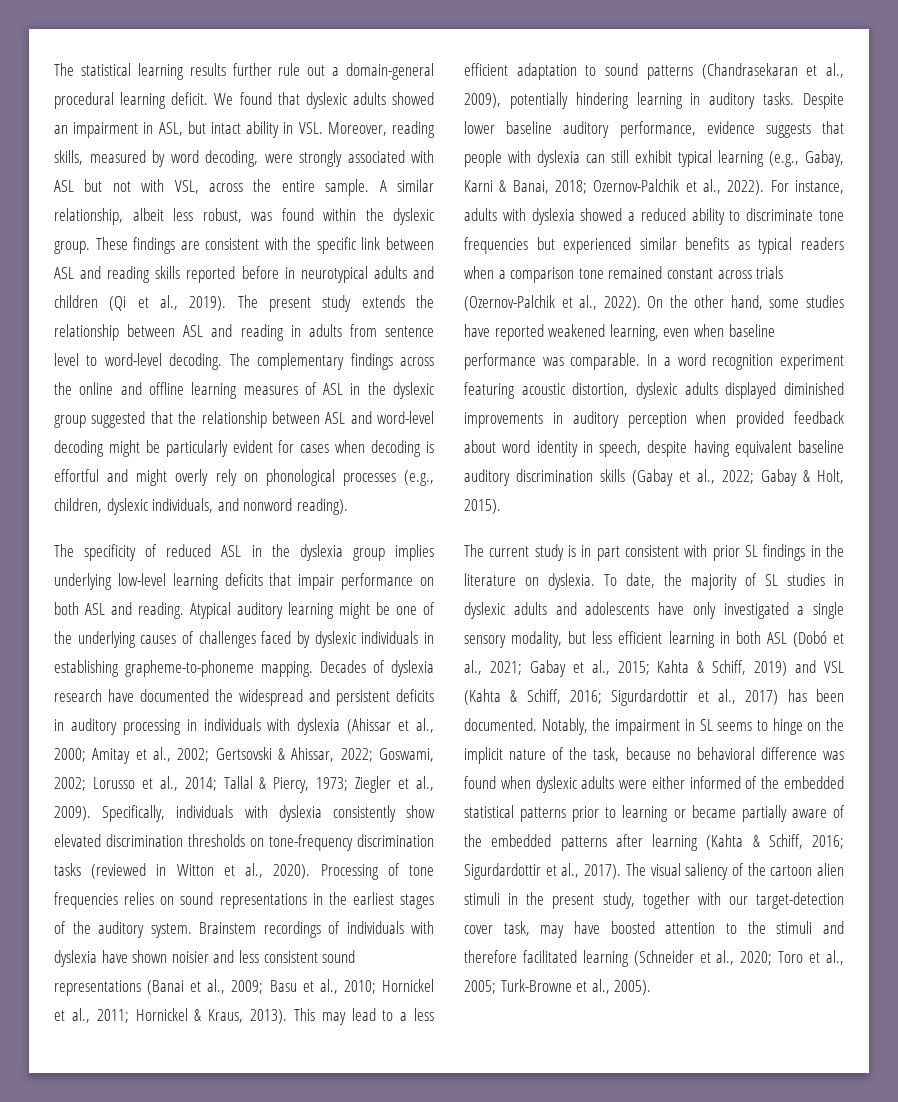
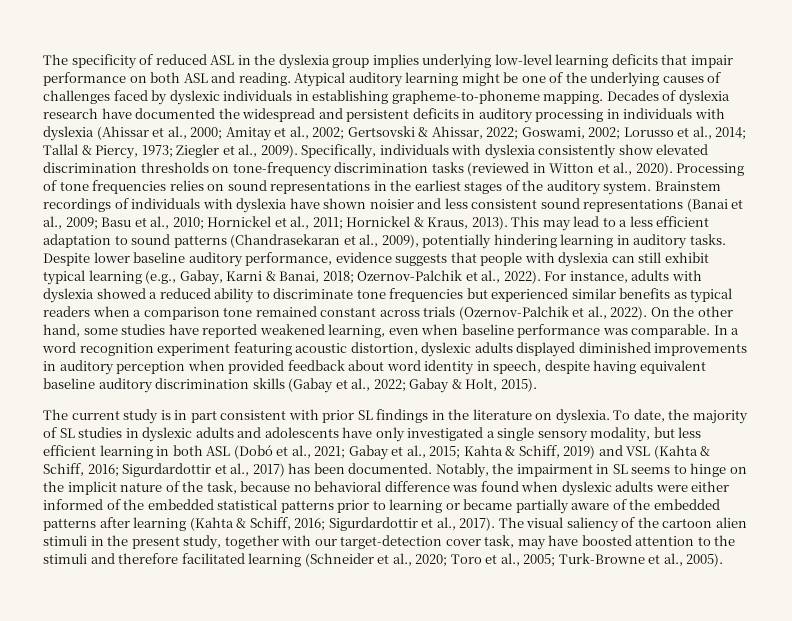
- The statistical learning results further rule out a domain-general procedural learning deficit. We found that dyslexic adults showed an impairment in ASL, but intact ability in VSL. Moreover, reading skills, measured by word decoding, were strongly associated with ASL but not with VSL, across the entire sample. A similar relationship, albeit less robust, was found within the dyslexic group. These findings are consistent with the specific link between ASL and reading skills reported before in neurotypical adults and children (Qi et al., 2019). The present study extends the relationship between ASL and reading in adults from sentence level to word-level decoding. The complementary findings across the online and offline learning measures of ASL in the dyslexic group suggested that the relationship between ASL and word-level decoding might be particularly evident for cases when decoding is effortful and might overly rely on phonological processes (e.g., children, dyslexic individuals, and nonword reading).

